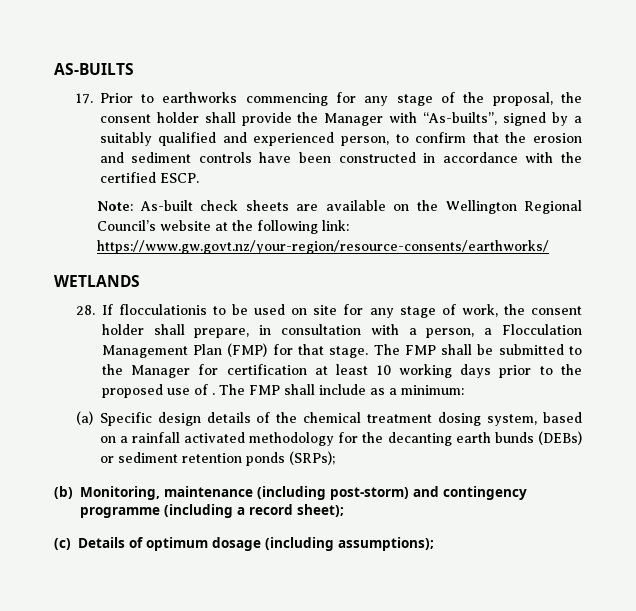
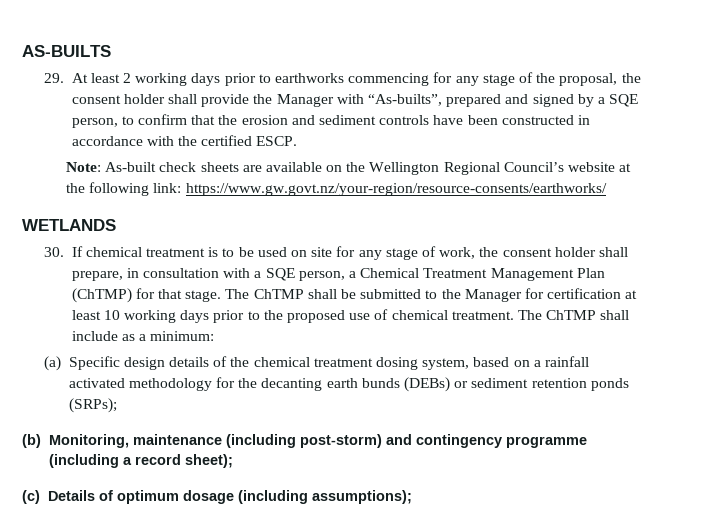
- 17. Prior to earthworks commencing for any stage of the proposal, the consent holder shall provide the Manager with “As-builts”, signed by a suitably qualified and experienced person, to confirm that the erosion and sediment controls have been constructed in accordance with the certified ESCP.
+ 29. At least 2 working days prior to earthworks commencing for any stage of the proposal, the consent holder shall provide the Manager with “As-builts”, prepared and signed by a SQE person, to confirm that the erosion and sediment controls have been constructed in accordance with the certified ESCP.
- 28. If flocculationis to be used on site for any stage of work, the consent holder shall prepare, in consultation with a person, a Flocculation Management Plan (FMP) for that stage.
+ 30. If chemical treatment is to be used on site for any stage of work, the consent holder shall prepare, in consultation with a SQE person, a Chemical Treatment Management Plan (ChTMP) for that stage.
- The FMP shall be submitted to the Manager for certification at least 10 working days prior to the proposed use of . The FMP shall include as a minimum:
+ The ChTMP shall be submitted to the Manager for certification at least 10 working days prior to the proposed use of chemical treatment. The ChTMP shall include as a minimum:

